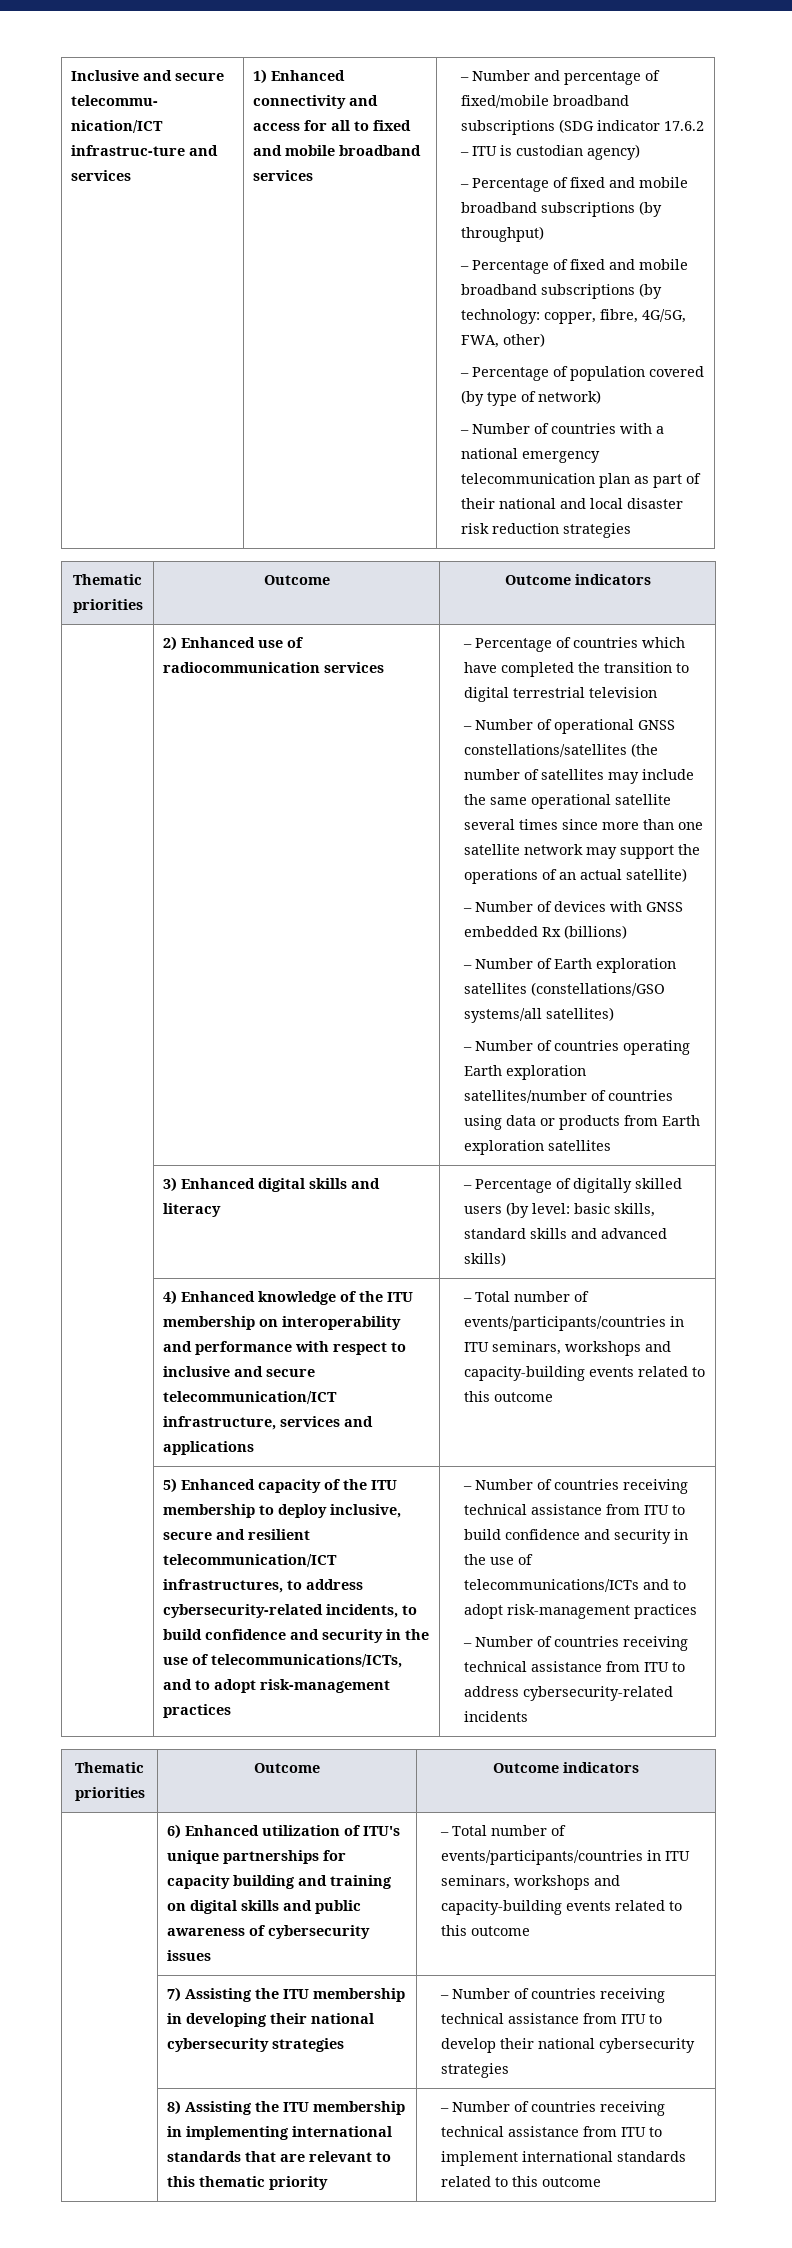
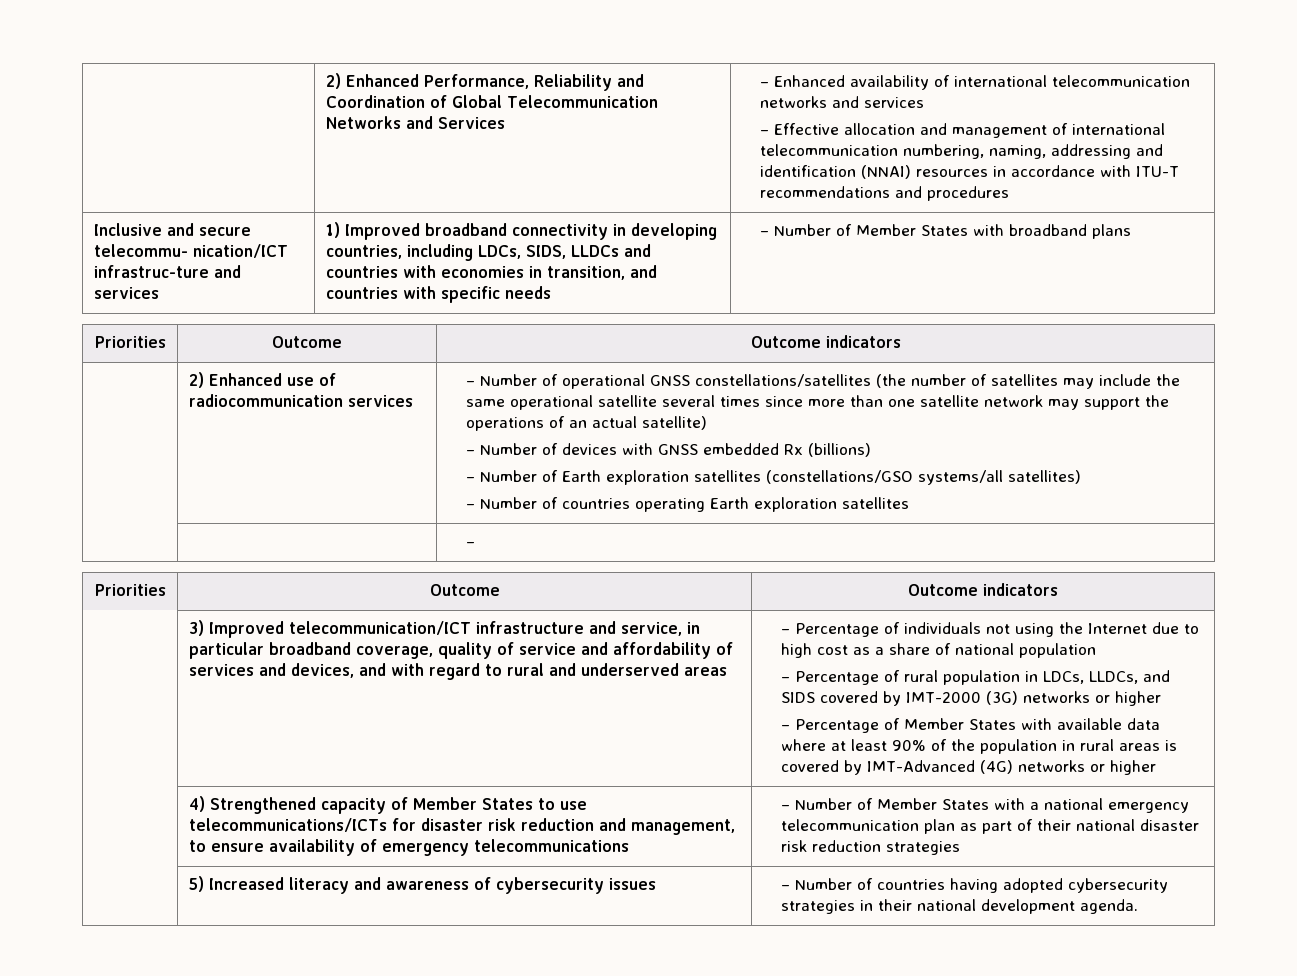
+ 2) Enhanced Performance, Reliability and Coordination of Global Telecommunication Networks and Services | – Enhanced availability of international telecommunication networks and services
+ – Effective allocation and management of international telecommunication numbering, naming, addressing and identification (NNAI) resources in accordance with ITU-T recommendations and procedures
- Inclusive and secure telecommu- nication/ICT infrastruc-ture and services | 1) Enhanced connectivity and access for all to fixed and mobile broadband services | – Number and percentage of fixed/mobile broadband subscriptions (SDG indicator 17.6.2 – ITU is custodian agency)
- – Percentage of fixed and mobile broadband subscriptions (by throughput)
- – Percentage of fixed and mobile broadband subscriptions (by technology: copper, fibre, 4G/5G, FWA, other)
- – Percentage of population covered (by type of network)
- – Number of countries with a national emergency telecommunication plan as part of their national and local disaster risk reduction strategies
- Thematic priorities | Outcome | Outcome indicators
+ Inclusive and secure telecommu- nication/ICT infrastruc-ture and services | 1) Improved broadband connectivity in developing countries, including LDCs, SIDS, LLDCs and countries with economies in transition, and countries with specific needs | – Number of Member States with broadband plans
+ Priorities | Outcome | Outcome indicators
- – Percentage of countries which have completed the transition to digital terrestrial television
- – Number of countries operating Earth exploration satellites/number of countries using data or products from Earth exploration satellites
- | 3) Enhanced digital skills and literacy | – Percentage of digitally skilled users (by level: basic skills, standard skills and advanced skills)
- | 4) Enhanced knowledge of the ITU membership on interoperability and performance with respect to inclusive and secure telecommunication/ICT infrastructure, services and applications | – Total number of events/participants/countries in ITU seminars, workshops and capacity-building events related to this outcome
- | 5) Enhanced capacity of the ITU membership to deploy inclusive, secure and resilient telecommunication/ICT infrastructures, to address cybersecurity-related incidents, to build confidence and security in the use of telecommunications/ICTs, and to adopt risk-management practices | – Number of countries receiving technical assistance from ITU to build confidence and security in the use of telecommunications/ICTs and to adopt risk-management practices
- – Number of countries receiving technical assistance from ITU to address cybersecurity-related incidents
- Thematic priorities | Outcome | Outcome indicators
- | 6) Enhanced utilization of ITU's unique partnerships for capacity building and training on digital skills and public awareness of cybersecurity issues | – Total number of events/participants/countries in ITU seminars, workshops and capacity-building events related to this outcome
- | 7) Assisting the ITU membership in developing their national cybersecurity strategies | – Number of countries receiving technical assistance from ITU to develop their national cybersecurity strategies
- | 8) Assisting the ITU membership in implementing international standards that are relevant to this thematic priority | – Number of countries receiving technical assistance from ITU to implement international standards related to this outcome
+ – Number of countries operating Earth exploration satellites
+ | | –
+ Priorities | Outcome | Outcome indicators
+ | 3) Improved telecommunication/ICT infrastructure and service, in particular broadband coverage, quality of service and affordability of services and devices, and with regard to rural and underserved areas | – Percentage of individuals not using the Internet due to high cost as a share of national population
+ – Percentage of rural population in LDCs, LLDCs, and SIDS covered by IMT-2000 (3G) networks or higher
+ – Percentage of Member States with available data where at least 90% of the population in rural areas is covered by IMT-Advanced (4G) networks or higher
+ | 4) Strengthened capacity of Member States to use telecommunications/ICTs for disaster risk reduction and management, to ensure availability of emergency telecommunications | – Number of Member States with a national emergency telecommunication plan as part of their national disaster risk reduction strategies
+ | 5) Increased literacy and awareness of cybersecurity issues | – Number of countries having adopted cybersecurity strategies in their national development agenda.

